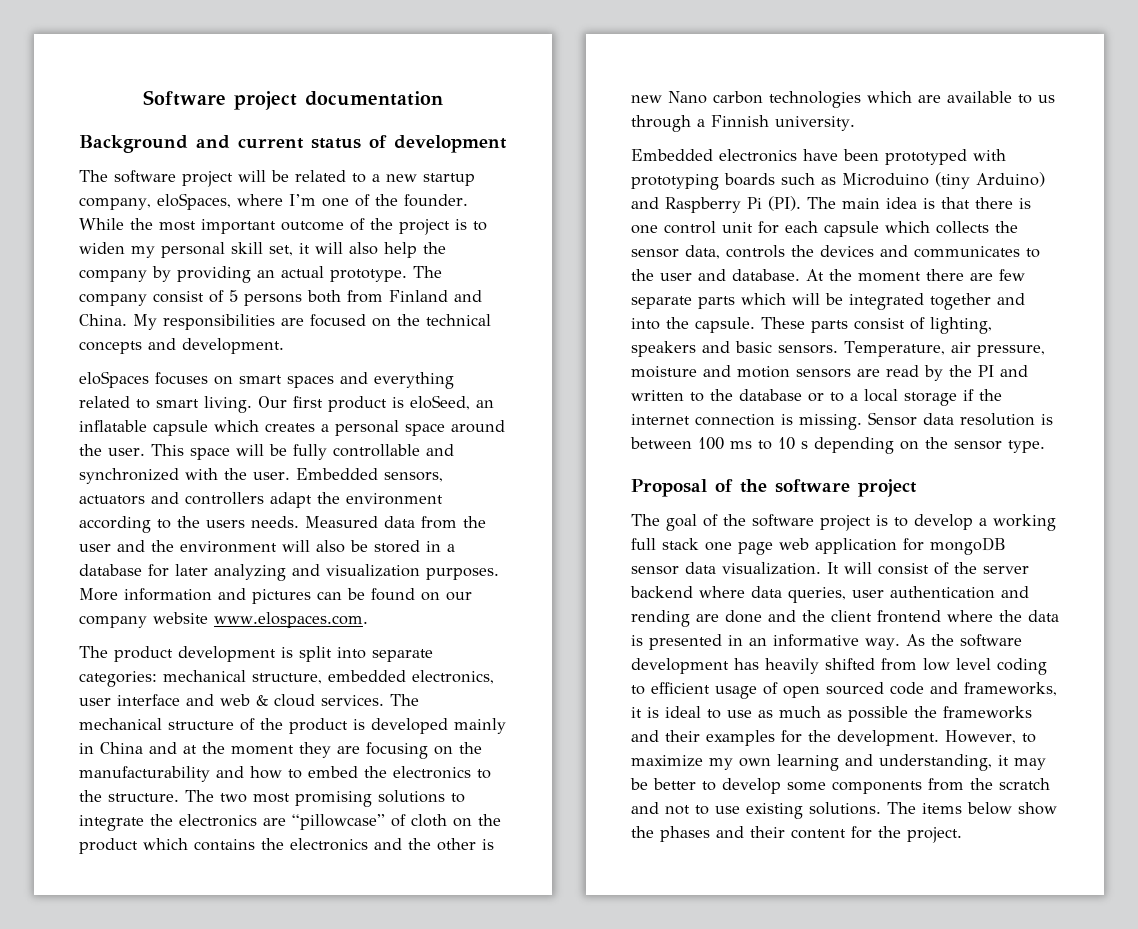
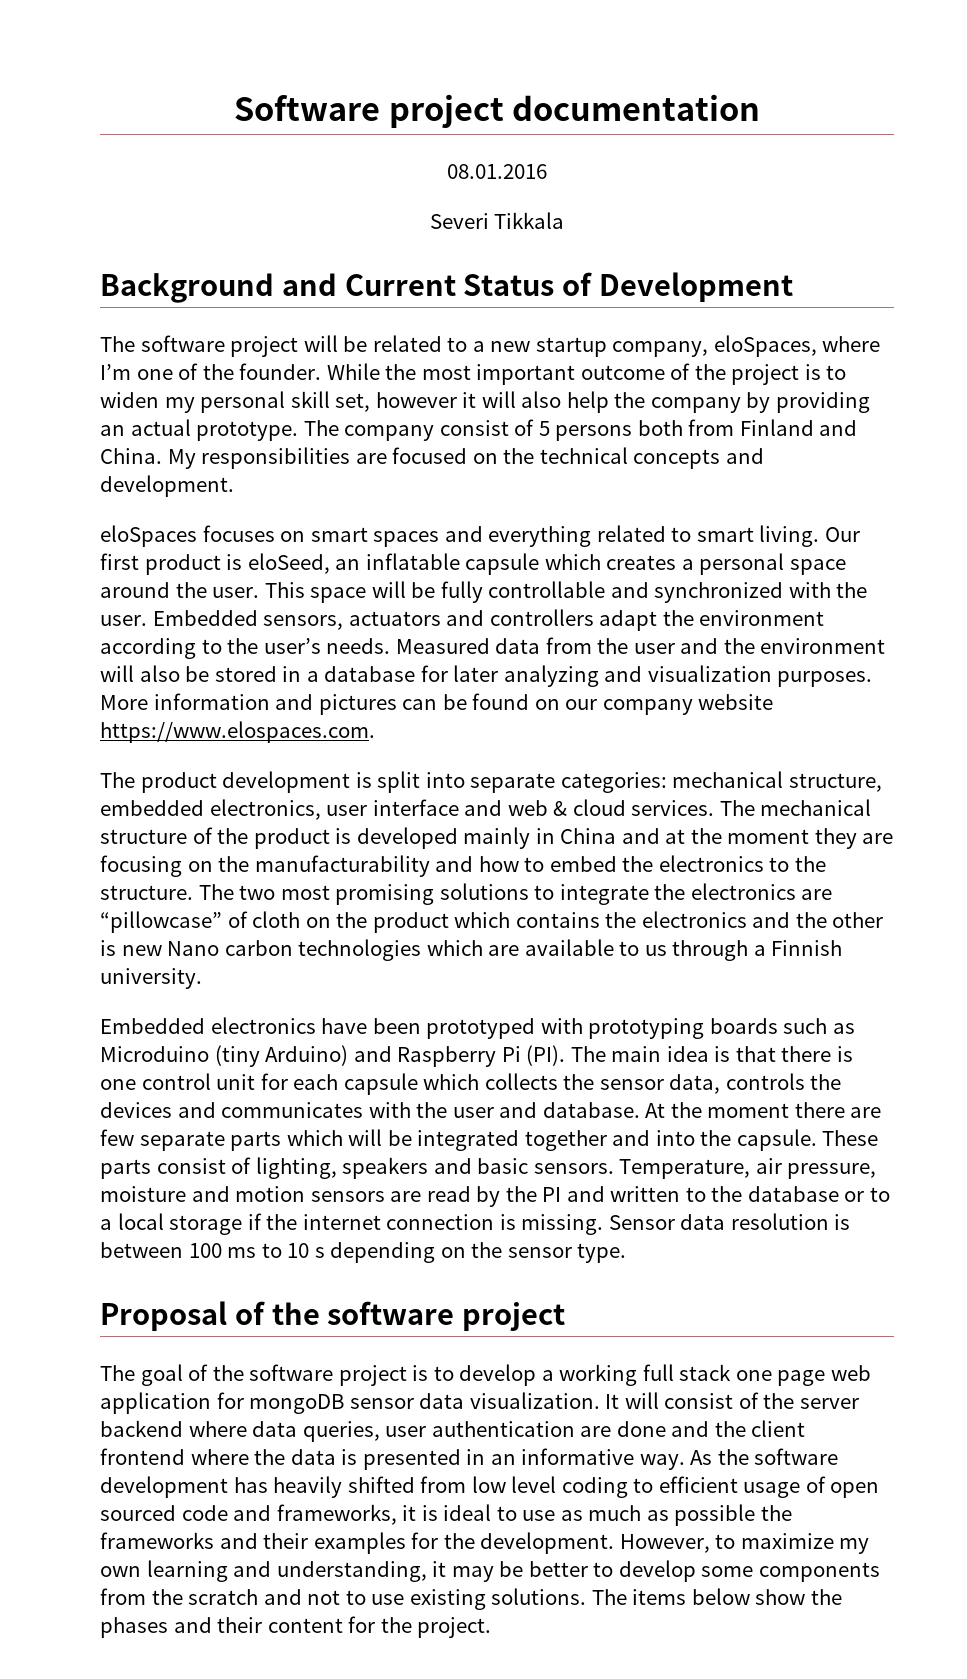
+ 08.01.2016
+ Severi Tikkala
- Background and current status of development
+ Background and Current Status of Development
- While the most important outcome of the project is to widen my personal skill set, it will also help the company by providing an actual prototype.
+ While the most important outcome of the project is to widen my personal skill set, however it will also help the company by providing an actual prototype.
- Embedded sensors, actuators and controllers adapt the environment according to the users needs.
+ Embedded sensors, actuators and controllers adapt the environment according to the user’s needs.
- More information and pictures can be found on our company website www.elospaces.com.
+ More information and pictures can be found on our company website https://www.elospaces.com.
- Embedded electronics have been prototyped with prototyping boards such as Microduino (tiny Arduino) and Raspberry Pi (PI). The main idea is that there is one control unit for each capsule which collects the sensor data, controls the devices and communicates to the user and database.
+ Embedded electronics have been prototyped with prototyping boards such as Microduino (tiny Arduino) and Raspberry Pi (PI). The main idea is that there is one control unit for each capsule which collects the sensor data, controls the devices and communicates with the user and database.
- It will consist of the server backend where data queries, user authentication and rending are done and the client frontend where the data is presented in an informative way.
+ It will consist of the server backend where data queries, user authentication are done and the client frontend where the data is presented in an informative way.

